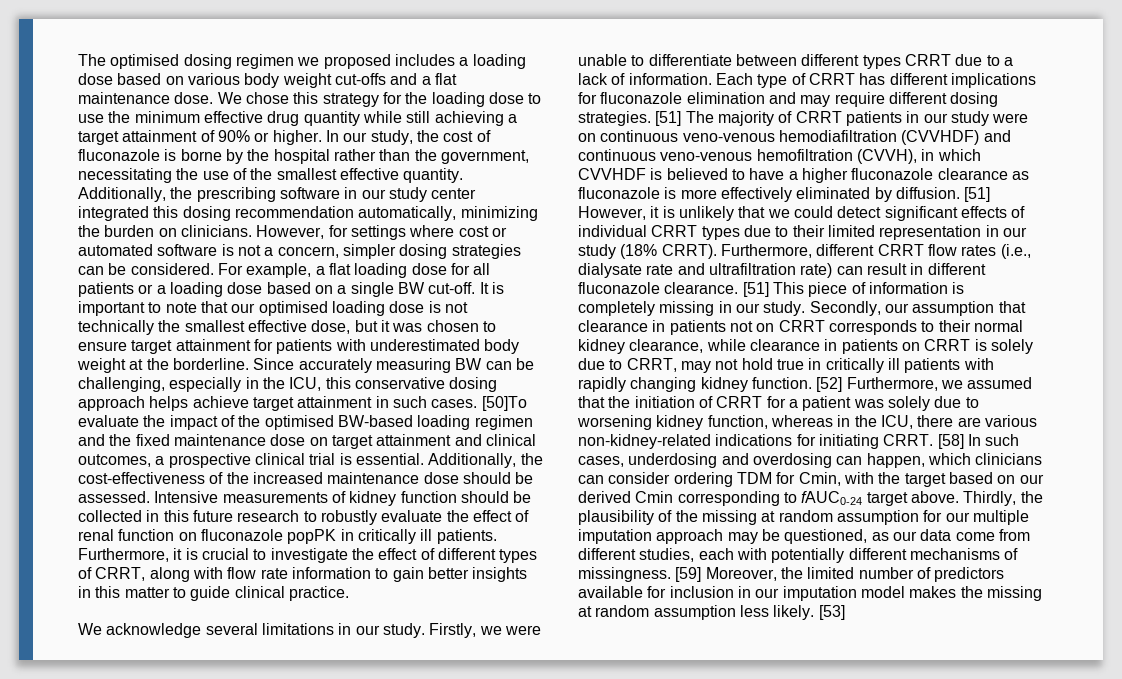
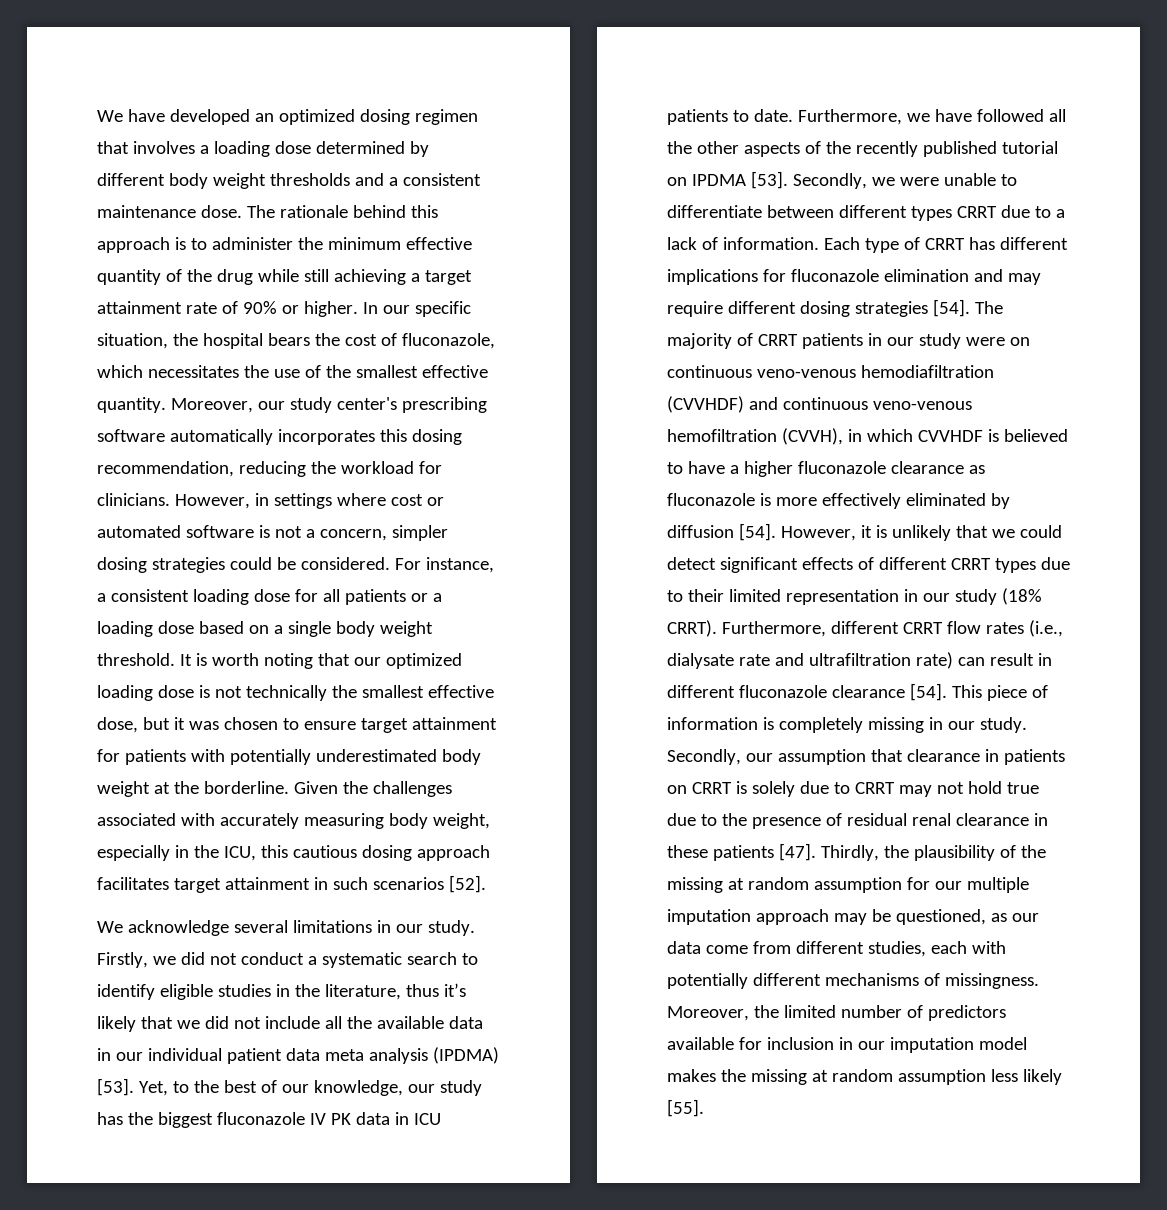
- The optimised dosing regimen we proposed includes a loading dose based on various body weight cut-offs and a flat maintenance dose.
+ We have developed an optimized dosing regimen that involves a loading dose determined by different body weight thresholds and a consistent maintenance dose.
- We chose this strategy for the loading dose to use the minimum effective drug quantity while still achieving a target attainment of 90% or higher.
+ The rationale behind this approach is to administer the minimum effective quantity of the drug while still achieving a target attainment rate of 90% or higher.
- In our study, the cost of fluconazole is borne by the hospital rather than the government, necessitating the use of the smallest effective quantity.
+ In our specific situation, the hospital bears the cost of fluconazole, which necessitates the use of the smallest effective quantity.
- Additionally, the prescribing software in our study center integrated this dosing recommendation automatically, minimizing the burden on clinicians.
+ Moreover, our study center's prescribing software automatically incorporates this dosing recommendation, reducing the workload for clinicians.
- However, for settings where cost or automated software is not a concern, simpler dosing strategies can be considered.
+ However, in settings where cost or automated software is not a concern, simpler dosing strategies could be considered.
- For example, a flat loading dose for all patients or a loading dose based on a single BW cut-off. It is important to note that our optimised loading dose is not technically the smallest effective dose, but it was chosen to ensure target attainment for patients with underestimated body weight at the borderline.
+ For instance, a consistent loading dose for all patients or a loading dose based on a single body weight threshold. It is worth noting that our optimized loading dose is not technically the smallest effective dose, but it was chosen to ensure target attainment for patients with potentially underestimated body weight at the borderline.
- Since accurately measuring BW can be challenging, especially in the ICU, this conservative dosing approach helps achieve target attainment in such cases. [50]To evaluate the impact of the optimised BW-based loading regimen and the fixed maintenance dose on target attainment and clinical outcomes, a prospective clinical trial is essential. Additionally, the cost-effectiveness of the increased maintenance dose should be assessed. Intensive measurements of kidney function should be collected in this future research to robustly evaluate the effect of renal function on fluconazole popPK in critically ill patients. Furthermore, it is crucial to investigate the effect of different types of CRRT, along with flow rate information to gain better insights in this matter to guide clinical practice.
+ Given the challenges associated with accurately measuring body weight, especially in the ICU, this cautious dosing approach facilitates target attainment in such scenarios [52].
- Firstly, we were unable to differentiate between different types CRRT due to a lack of information.
+ Firstly, we did not conduct a systematic search to identify eligible studies in the literature, thus it’s likely that we did not include all the available data in our individual patient data meta analysis (IPDMA) [53]. Yet, to the best of our knowledge, our study has the biggest fluconazole IV PK data in ICU patients to date. Furthermore, we have followed all the other aspects of the recently published tutorial on IPDMA [53]. Secondly, we were unable to differentiate between different types CRRT due to a lack of information.
- Each type of CRRT has different implications for fluconazole elimination and may require different dosing strategies. [51] The majority of CRRT patients in our study were on continuous veno-venous hemodiafiltration (CVVHDF) and continuous veno-venous hemofiltration (CVVH), in which CVVHDF is believed to have a higher fluconazole clearance as fluconazole is more effectively eliminated by diffusion. [51] However, it is unlikely that we could detect significant effects of individual CRRT types due to their limited representation in our study (18% CRRT).
+ Each type of CRRT has different implications for fluconazole elimination and may require different dosing strategies [54]. The majority of CRRT patients in our study were on continuous veno-venous hemodiafiltration (CVVHDF) and continuous veno-venous hemofiltration (CVVH), in which CVVHDF is believed to have a higher fluconazole clearance as fluconazole is more effectively eliminated by diffusion [54]. However, it is unlikely that we could detect significant effects of different CRRT types due to their limited representation in our study (18% CRRT).
- Furthermore, different CRRT flow rates (i.e., dialysate rate and ultrafiltration rate) can result in different fluconazole clearance. [51] This piece of information is completely missing in our study.
+ Furthermore, different CRRT flow rates (i.e., dialysate rate and ultrafiltration rate) can result in different fluconazole clearance [54]. This piece of information is completely missing in our study.
- Secondly, our assumption that clearance in patients not on CRRT corresponds to their normal kidney clearance, while clearance in patients on CRRT is solely due to CRRT, may not hold true in critically ill patients with rapidly changing kidney function. [52] Furthermore, we assumed that the initiation of CRRT for a patient was solely due to worsening kidney function, whereas in the ICU, there are various non-kidney-related indications for initiating CRRT. [58] In such cases, underdosing and overdosing can happen, which clinicians can consider ordering TDM for Cmin, with the target based on our derived Cmin corresponding to fAUC0-24 target above.
+ Secondly, our assumption that clearance in patients on CRRT is solely due to CRRT may not hold true due to the presence of residual renal clearance in these patients [47].
- [59] Moreover, the limited number of predictors available for inclusion in our imputation model makes the missing at random assumption less likely. [53]
+ Moreover, the limited number of predictors available for inclusion in our imputation model makes the missing at random assumption less likely [55].

